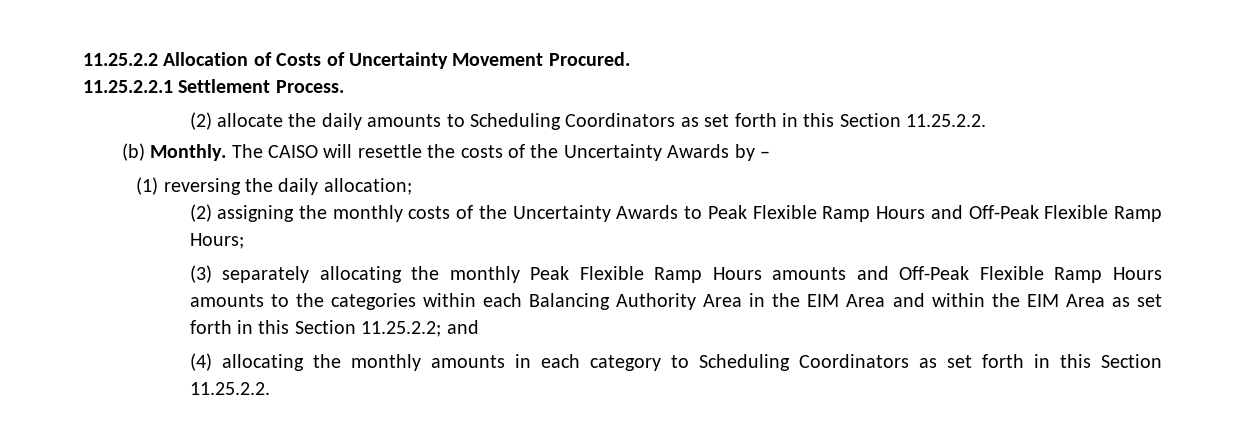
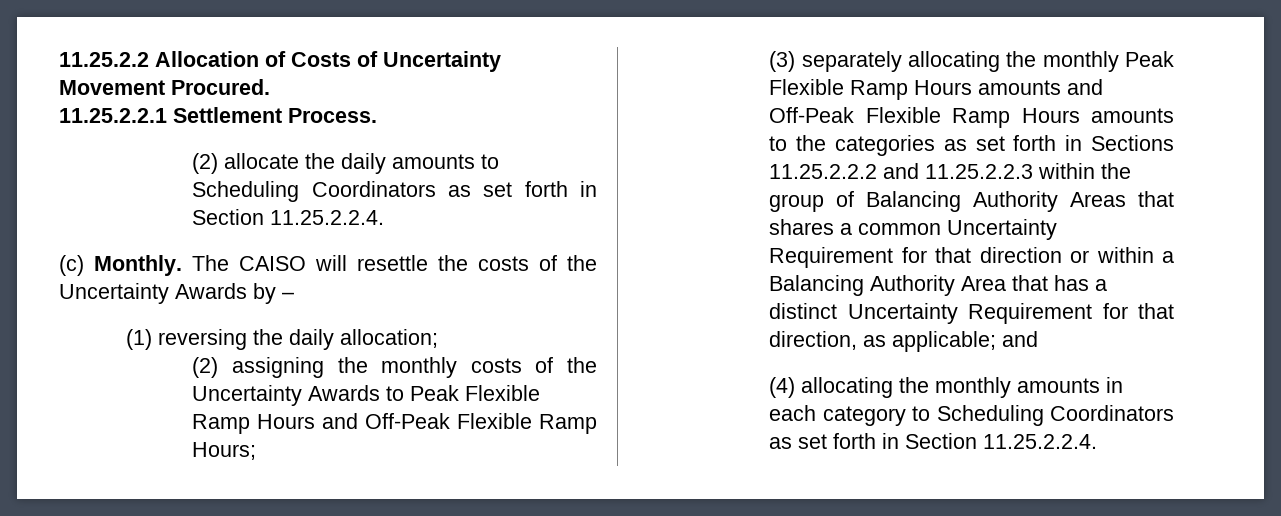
- (2) allocate the daily amounts to Scheduling Coordinators as set forth in this Section 11.25.2.2.
- (b) Monthly.
+ (2) allocate the daily amounts to Scheduling Coordinators as set forth in Section 11.25.2.2.4.
+ (c) Monthly.
- (3) separately allocating the monthly Peak Flexible Ramp Hours amounts and Off-Peak Flexible Ramp Hours amounts to the categories within each Balancing Authority Area in the EIM Area and within the EIM Area as set forth in this Section 11.25.2.2; and
+ (3) separately allocating the monthly Peak Flexible Ramp Hours amounts and Off-Peak Flexible Ramp Hours amounts to the categories as set forth in Sections 11.25.2.2.2 and 11.25.2.2.3 within the group of Balancing Authority Areas that shares a common Uncertainty Requirement for that direction or within a Balancing Authority Area that has a distinct Uncertainty Requirement for that direction, as applicable; and
- (4) allocating the monthly amounts in each category to Scheduling Coordinators as set forth in this Section 11.25.2.2.
+ (4) allocating the monthly amounts in each category to Scheduling Coordinators as set forth in Section 11.25.2.2.4.

